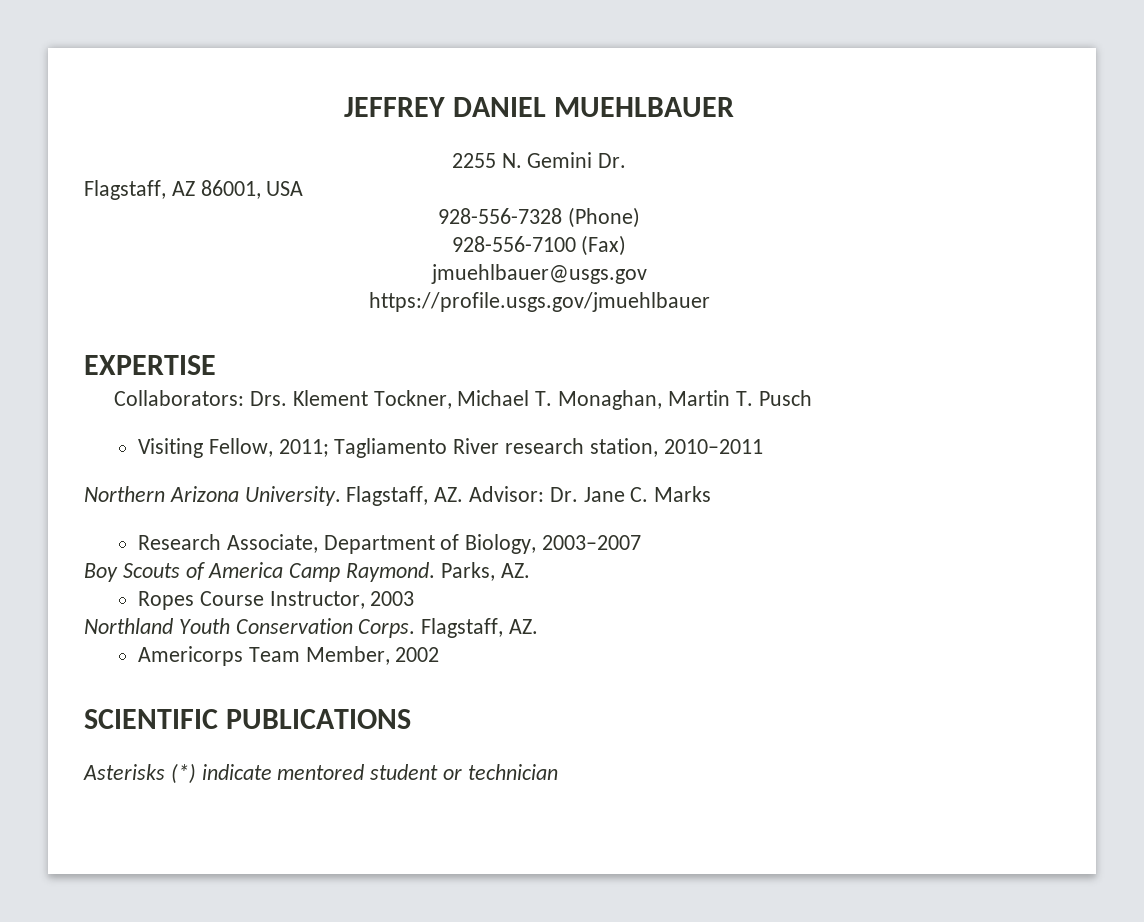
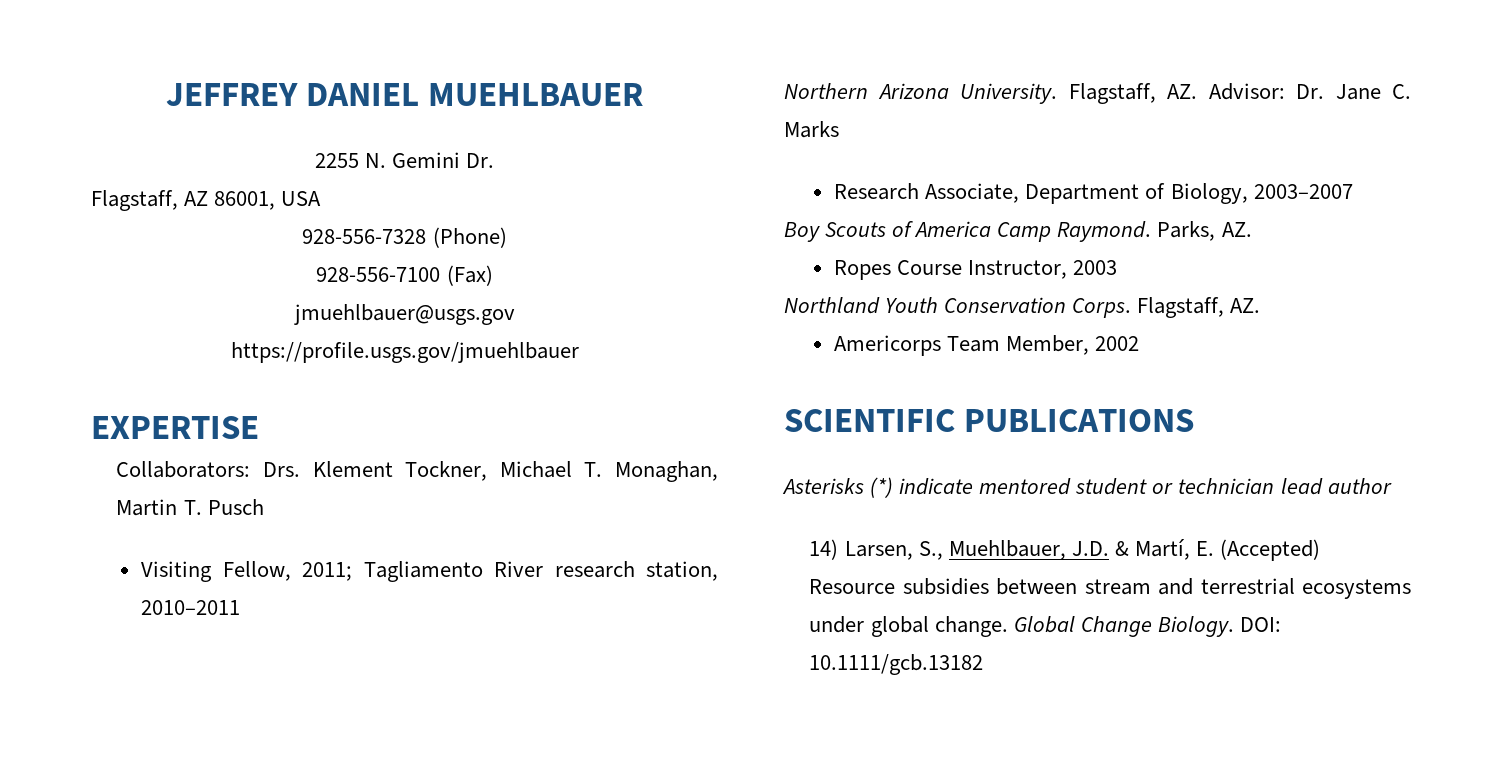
- Asterisks (*) indicate mentored student or technician
+ Asterisks (*) indicate mentored student or technician lead author
+ 14) Larsen, S., Muehlbauer, J.D. & Martí, E. (Accepted) Resource subsidies between stream and terrestrial ecosystems under global change. Global Change Biology. DOI: 10.1111/gcb.13182

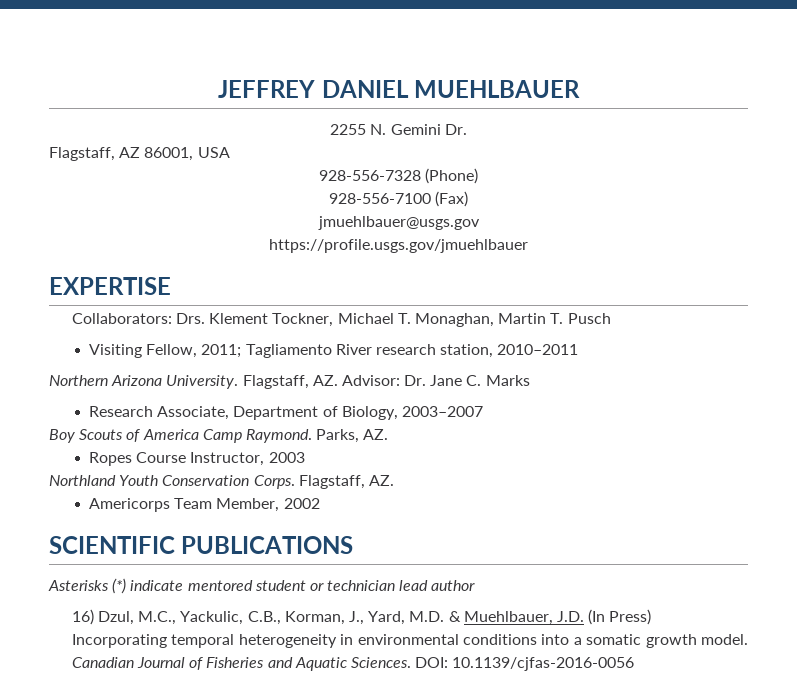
- 14) Larsen, S., Muehlbauer, J.D. & Martí, E. (Accepted) Resource subsidies between stream and terrestrial ecosystems under global change. Global Change Biology. DOI: 10.1111/gcb.13182
+ 16) Dzul, M.C., Yackulic, C.B., Korman, J., Yard, M.D. & Muehlbauer, J.D. (In Press) Incorporating temporal heterogeneity in environmental conditions into a somatic growth model. Canadian Journal of Fisheries and Aquatic Sciences. DOI: 10.1139/cjfas-2016-0056

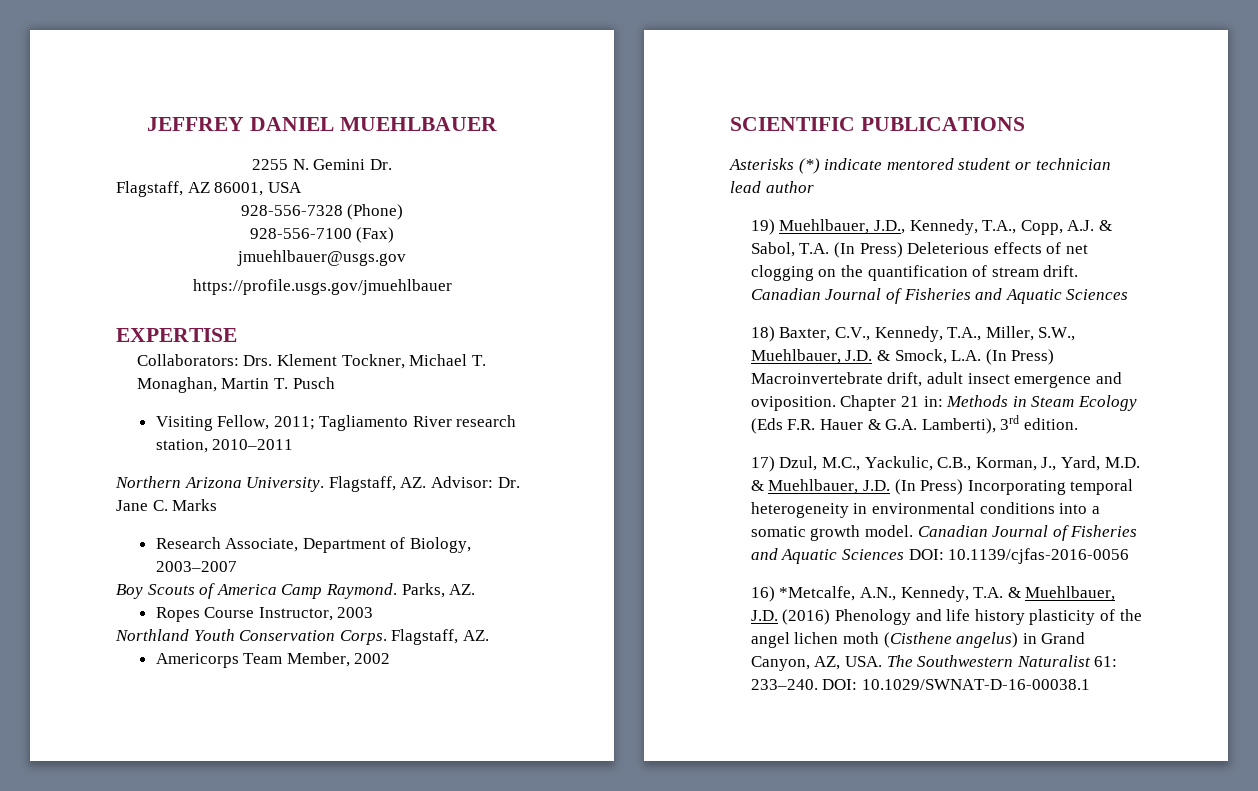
- 16) Dzul, M.C., Yackulic, C.B., Korman, J., Yard, M.D. & Muehlbauer, J.D. (In Press) Incorporating temporal heterogeneity in environmental conditions into a somatic growth model.
+ 19) Muehlbauer, J.D., Kennedy, T.A., Copp, A.J. & Sabol, T.A. (In Press) Deleterious effects of net clogging on the quantification of stream drift. Canadian Journal of Fisheries and Aquatic Sciences
+ 18) Baxter, C.V., Kennedy, T.A., Miller, S.W., Muehlbauer, J.D. & Smock, L.A. (In Press) Macroinvertebrate drift, adult insect emergence and oviposition. Chapter 21 in: Methods in Steam Ecology (Eds F.R. Hauer & G.A. Lamberti), 3rd edition.
+ 17) Dzul, M.C., Yackulic, C.B., Korman, J., Yard, M.D. & Muehlbauer, J.D. (In Press) Incorporating temporal heterogeneity in environmental conditions into a somatic growth model.
- Canadian Journal of Fisheries and Aquatic Sciences. DOI: 10.1139/cjfas-2016-0056
+ Canadian Journal of Fisheries and Aquatic Sciences DOI: 10.1139/cjfas-2016-0056
+ 16) *Metcalfe, A.N., Kennedy, T.A. & Muehlbauer, J.D. (2016) Phenology and life history plasticity of the angel lichen moth (Cisthene angelus) in Grand Canyon, AZ, USA. The Southwestern Naturalist 61: 233–240. DOI: 10.1029/SWNAT-D-16-00038.1

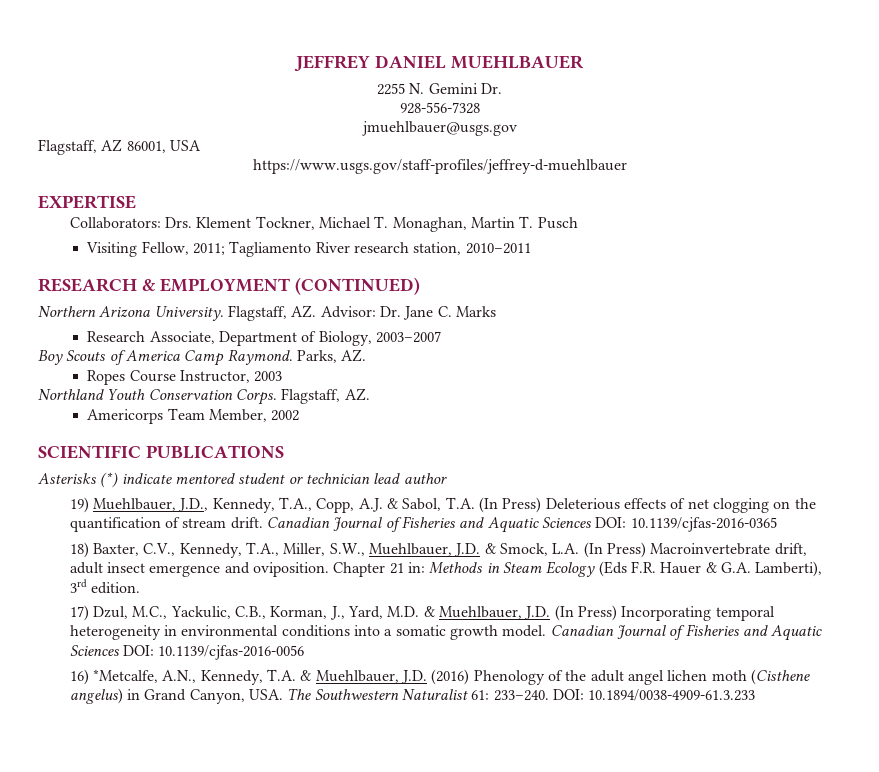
+ 928-556-7328
+ jmuehlbauer@usgs.gov
- 928-556-7328 (Phone)
- 928-556-7100 (Fax)
- jmuehlbauer@usgs.gov
- https://profile.usgs.gov/jmuehlbauer
+ https://www.usgs.gov/staff-profiles/jeffrey-d-muehlbauer
+ RESEARCH & EMPLOYMENT (CONTINUED)
- 19) Muehlbauer, J.D., Kennedy, T.A., Copp, A.J. & Sabol, T.A. (In Press) Deleterious effects of net clogging on the quantification of stream drift. Canadian Journal of Fisheries and Aquatic Sciences
+ 19) Muehlbauer, J.D., Kennedy, T.A., Copp, A.J. & Sabol, T.A. (In Press) Deleterious effects of net clogging on the quantification of stream drift. Canadian Journal of Fisheries and Aquatic Sciences DOI: 10.1139/cjfas-2016-0365
- 16) *Metcalfe, A.N., Kennedy, T.A. & Muehlbauer, J.D. (2016) Phenology and life history plasticity of the angel lichen moth (Cisthene angelus) in Grand Canyon, AZ, USA. The Southwestern Naturalist 61: 233–240.
+ 16) *Metcalfe, A.N., Kennedy, T.A. & Muehlbauer, J.D. (2016) Phenology of the adult angel lichen moth (Cisthene angelus) in Grand Canyon, USA. The Southwestern Naturalist 61: 233–240.
- DOI: 10.1029/SWNAT-D-16-00038.1
+ DOI: 10.1894/0038-4909-61.3.233

